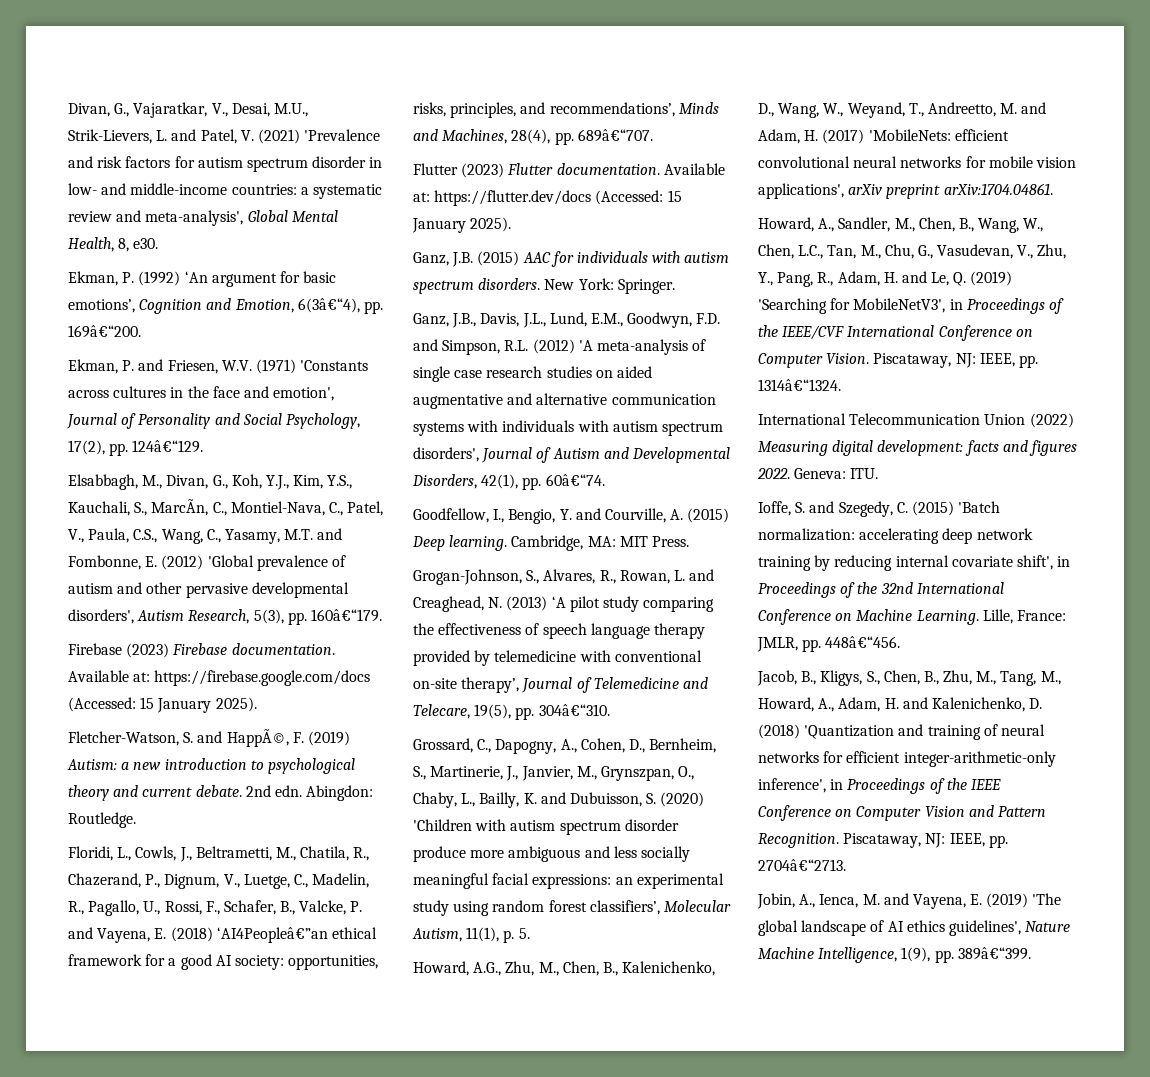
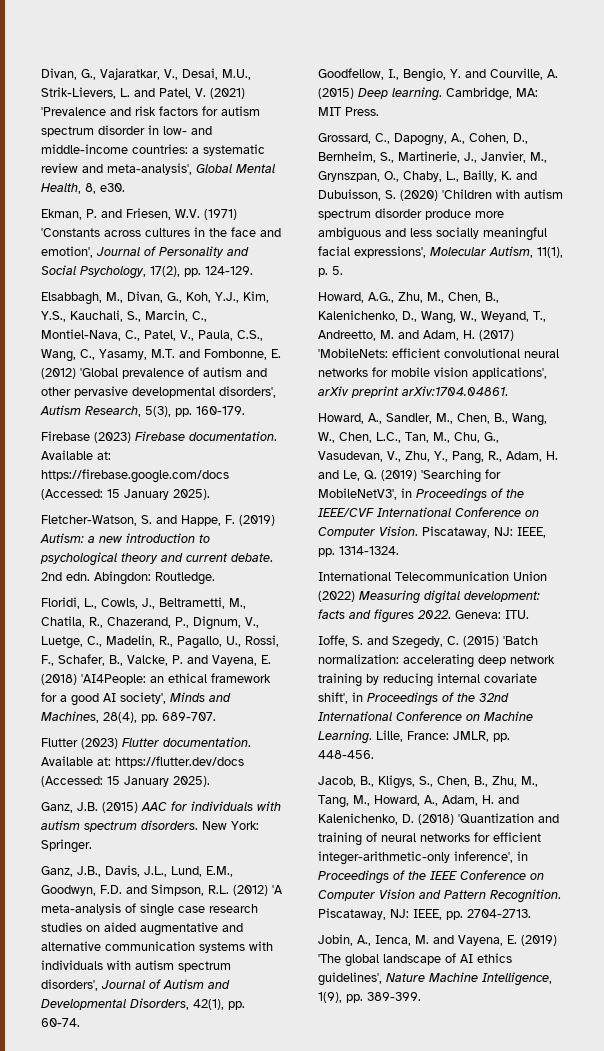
- Ekman, P. (1992) ‘An argument for basic emotions’, Cognition and Emotion, 6(3â€“4), pp. 169â€“200.
- Ekman, P. and Friesen, W.V. (1971) 'Constants across cultures in the face and emotion', Journal of Personality and Social Psychology, 17(2), pp. 124â€“129.
+ Ekman, P. and Friesen, W.V. (1971) 'Constants across cultures in the face and emotion', Journal of Personality and Social Psychology, 17(2), pp. 124-129.
- Elsabbagh, M., Divan, G., Koh, Y.J., Kim, Y.S., Kauchali, S., MarcÃn, C., Montiel-Nava, C., Patel, V., Paula, C.S., Wang, C., Yasamy, M.T. and Fombonne, E. (2012) 'Global prevalence of autism and other pervasive developmental disorders', Autism Research, 5(3), pp. 160â€“179.
+ Elsabbagh, M., Divan, G., Koh, Y.J., Kim, Y.S., Kauchali, S., Marcin, C., Montiel-Nava, C., Patel, V., Paula, C.S., Wang, C., Yasamy, M.T. and Fombonne, E. (2012) 'Global prevalence of autism and other pervasive developmental disorders', Autism Research, 5(3), pp. 160-179.
- Fletcher-Watson, S. and HappÃ©, F. (2019) Autism: a new introduction to psychological theory and current debate.
+ Fletcher-Watson, S. and Happe, F. (2019) Autism: a new introduction to psychological theory and current debate.
- Floridi, L., Cowls, J., Beltrametti, M., Chatila, R., Chazerand, P., Dignum, V., Luetge, C., Madelin, R., Pagallo, U., Rossi, F., Schafer, B., Valcke, P. and Vayena, E. (2018) ‘AI4Peopleâ€”an ethical framework for a good AI society: opportunities, risks, principles, and recommendations’, Minds and Machines, 28(4), pp. 689â€“707.
+ Floridi, L., Cowls, J., Beltrametti, M., Chatila, R., Chazerand, P., Dignum, V., Luetge, C., Madelin, R., Pagallo, U., Rossi, F., Schafer, B., Valcke, P. and Vayena, E. (2018) 'AI4People: an ethical framework for a good AI society', Minds and Machines, 28(4), pp. 689-707.
- Ganz, J.B., Davis, J.L., Lund, E.M., Goodwyn, F.D. and Simpson, R.L. (2012) 'A meta-analysis of single case research studies on aided augmentative and alternative communication systems with individuals with autism spectrum disorders', Journal of Autism and Developmental Disorders, 42(1), pp. 60â€“74.
+ Ganz, J.B., Davis, J.L., Lund, E.M., Goodwyn, F.D. and Simpson, R.L. (2012) 'A meta-analysis of single case research studies on aided augmentative and alternative communication systems with individuals with autism spectrum disorders', Journal of Autism and Developmental Disorders, 42(1), pp. 60-74.
- Grogan-Johnson, S., Alvares, R., Rowan, L. and Creaghead, N. (2013) ‘A pilot study comparing the effectiveness of speech language therapy provided by telemedicine with conventional on-site therapy’, Journal of Telemedicine and Telecare, 19(5), pp. 304â€“310.
- Grossard, C., Dapogny, A., Cohen, D., Bernheim, S., Martinerie, J., Janvier, M., Grynszpan, O., Chaby, L., Bailly, K. and Dubuisson, S. (2020) 'Children with autism spectrum disorder produce more ambiguous and less socially meaningful facial expressions: an experimental study using random forest classifiers’, Molecular Autism, 11(1), p. 5.
+ Grossard, C., Dapogny, A., Cohen, D., Bernheim, S., Martinerie, J., Janvier, M., Grynszpan, O., Chaby, L., Bailly, K. and Dubuisson, S. (2020) 'Children with autism spectrum disorder produce more ambiguous and less socially meaningful facial expressions', Molecular Autism, 11(1), p. 5.
- Piscataway, NJ: IEEE, pp. 1314â€“1324.
+ Piscataway, NJ: IEEE, pp. 1314-1324.
- Lille, France: JMLR, pp. 448â€“456.
+ Lille, France: JMLR, pp. 448-456.
- Piscataway, NJ: IEEE, pp. 2704â€“2713.
+ Piscataway, NJ: IEEE, pp. 2704-2713.
- Jobin, A., Ienca, M. and Vayena, E. (2019) 'The global landscape of AI ethics guidelines', Nature Machine Intelligence, 1(9), pp. 389â€“399.
+ Jobin, A., Ienca, M. and Vayena, E. (2019) 'The global landscape of AI ethics guidelines', Nature Machine Intelligence, 1(9), pp. 389-399.

